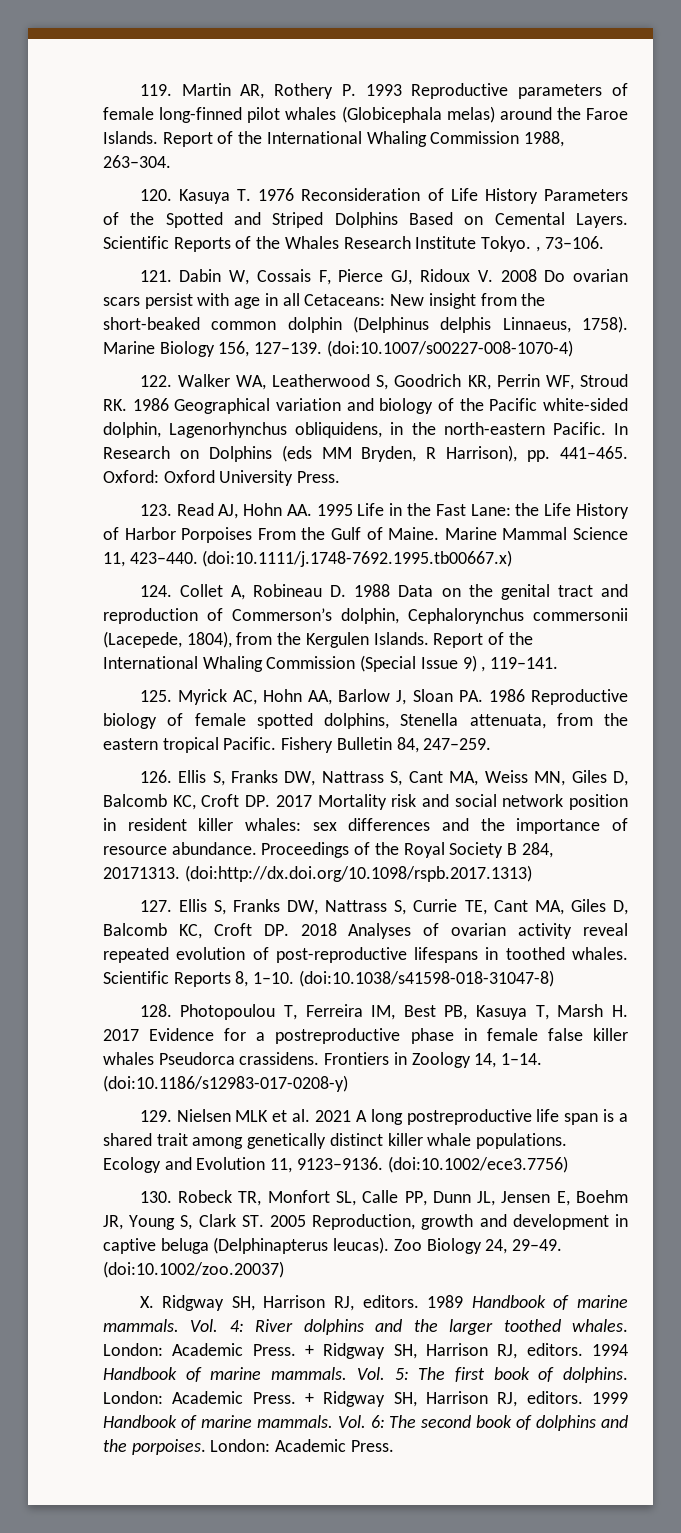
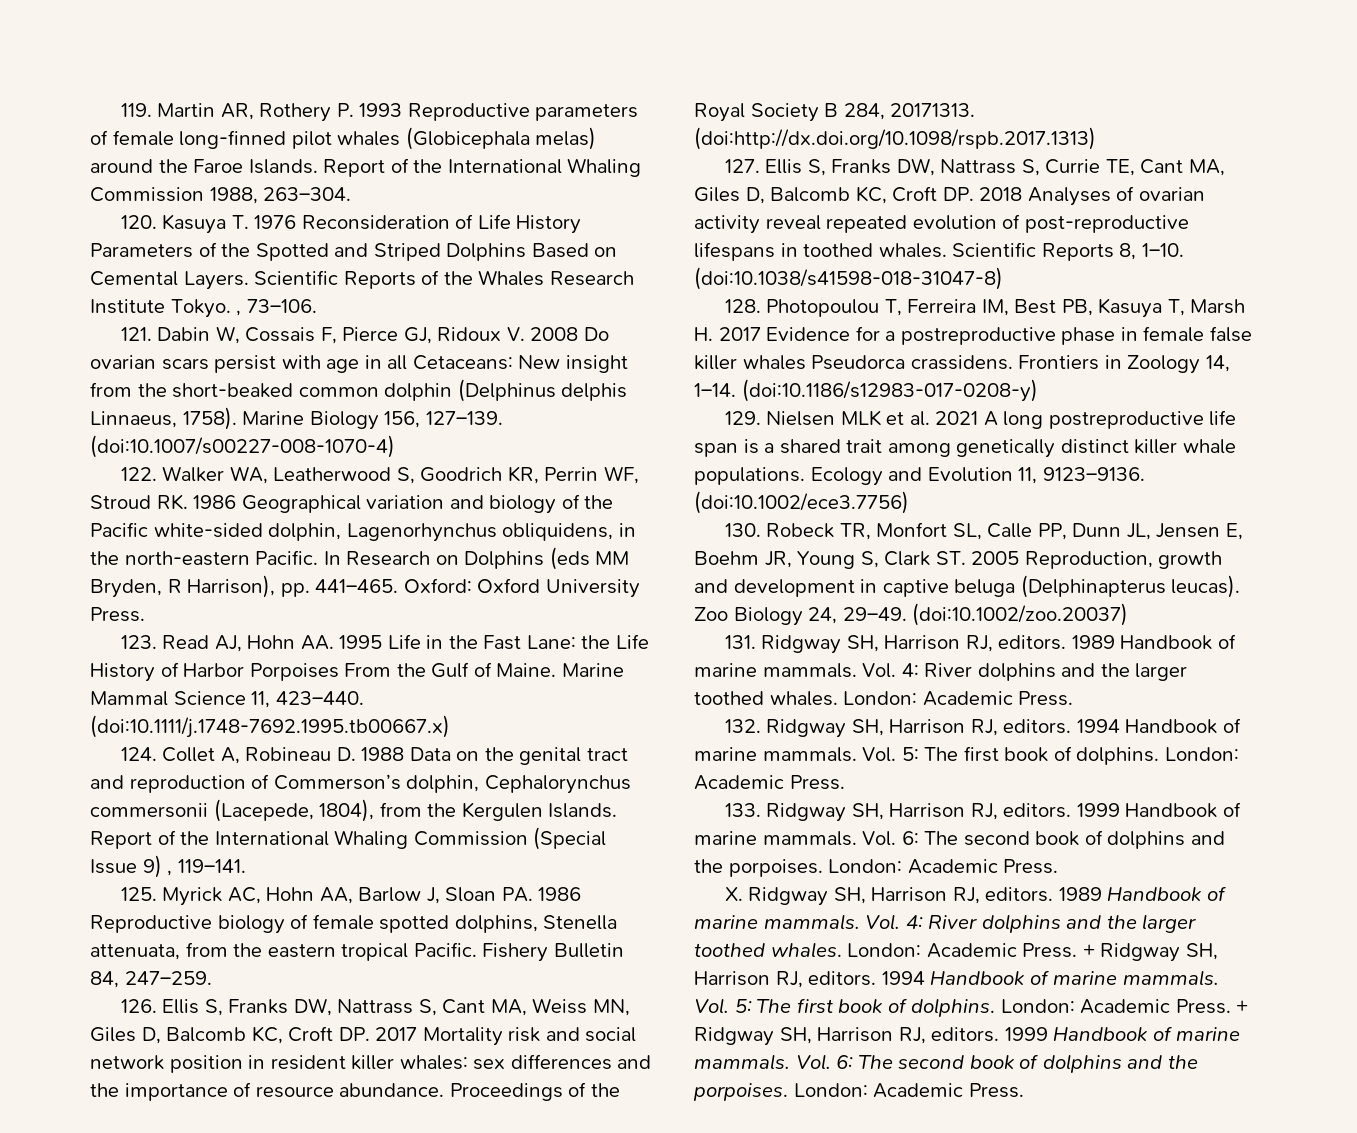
+ 131. Ridgway SH, Harrison RJ, editors. 1989 Handbook of marine mammals. Vol. 4: River dolphins and the larger toothed whales. London: Academic Press.
+ 132. Ridgway SH, Harrison RJ, editors. 1994 Handbook of marine mammals. Vol. 5: The first book of dolphins. London: Academic Press.
+ 133. Ridgway SH, Harrison RJ, editors. 1999 Handbook of marine mammals. Vol. 6: The second book of dolphins and the porpoises. London: Academic Press.

